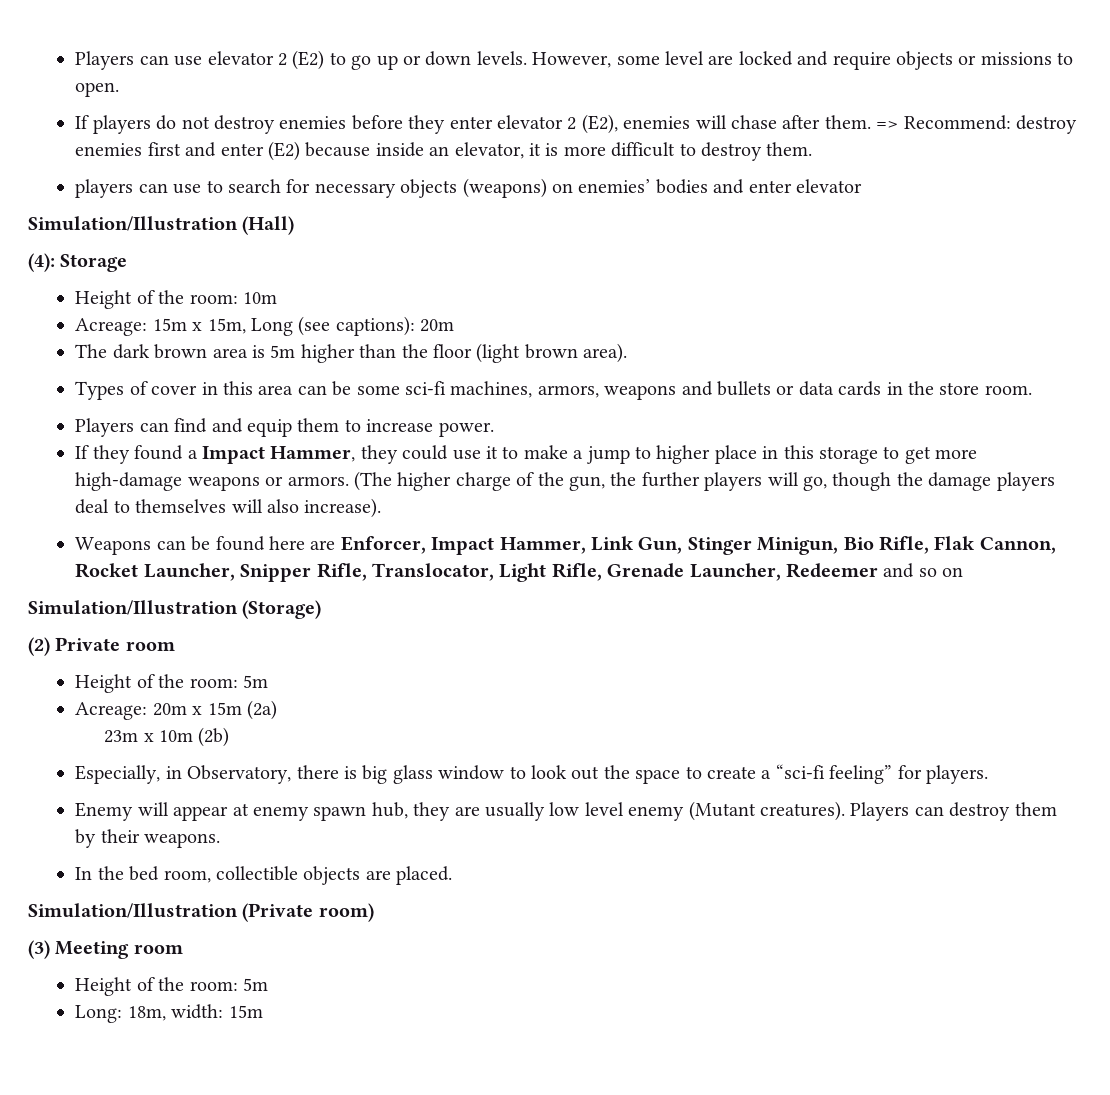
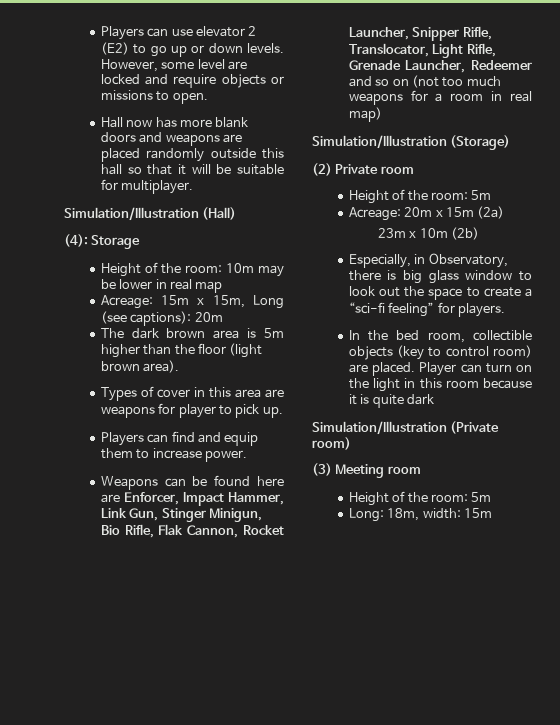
- If players do not destroy enemies before they enter elevator 2 (E2), enemies will chase after them. => Recommend: destroy enemies first and enter (E2) because inside an elevator, it is more difficult to destroy them.
- players can use to search for necessary objects (weapons) on enemies’ bodies and enter elevator
+ Hall now has more blank doors and weapons are placed randomly outside this hall so that it will be suitable for multiplayer.
- Height of the room: 10m
+ Height of the room: 10m may be lower in real map
- Types of cover in this area can be some sci-fi machines, armors, weapons and bullets or data cards in the store room.
+ Types of cover in this area are weapons for player to pick up.
- If they found a Impact Hammer, they could use it to make a jump to higher place in this storage to get more high-damage weapons or armors. (The higher charge of the gun, the further players will go, though the damage players deal to themselves will also increase).
- Weapons can be found here are Enforcer, Impact Hammer, Link Gun, Stinger Minigun, Bio Rifle, Flak Cannon, Rocket Launcher, Snipper Rifle, Translocator, Light Rifle, Grenade Launcher, Redeemer and so on
+ Weapons can be found here are Enforcer, Impact Hammer, Link Gun, Stinger Minigun, Bio Rifle, Flak Cannon, Rocket Launcher, Snipper Rifle, Translocator, Light Rifle, Grenade Launcher, Redeemer and so on (not too much weapons for a room in real map)
- Enemy will appear at enemy spawn hub, they are usually low level enemy (Mutant creatures). Players can destroy them by their weapons.
- In the bed room, collectible objects are placed.
+ In the bed room, collectible objects (key to control room) are placed. Player can turn on the light in this room because it is quite dark

